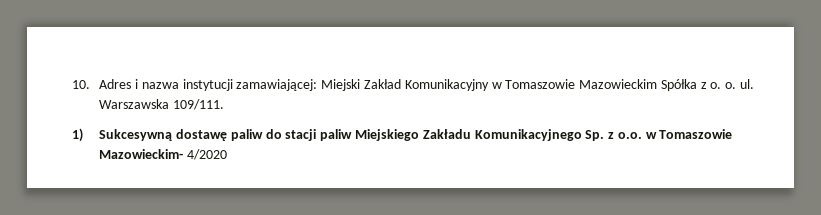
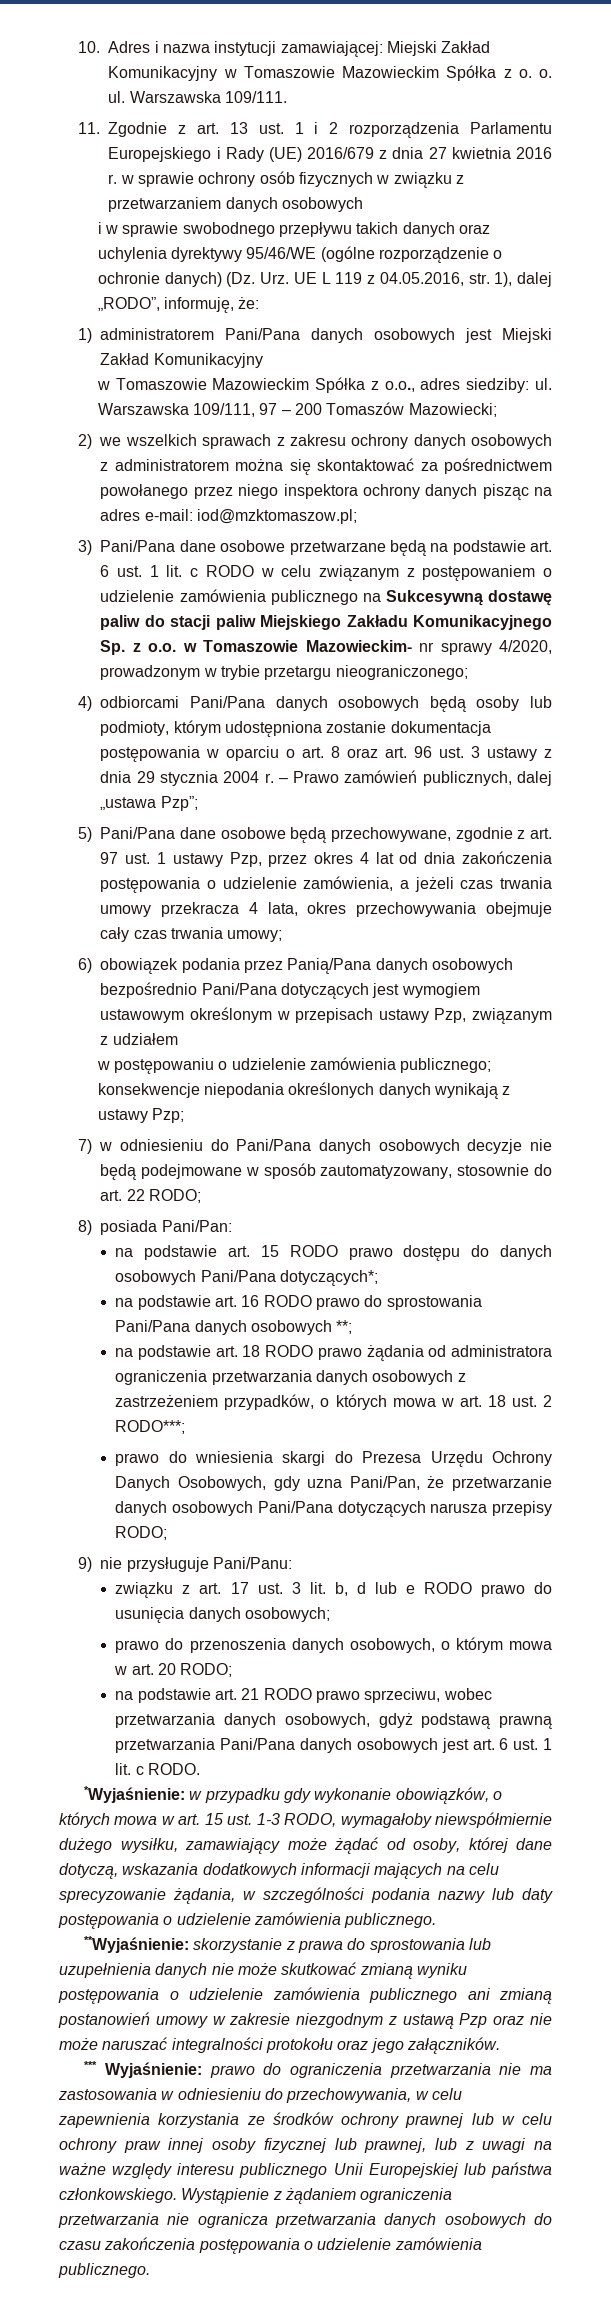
- 1) Sukcesywną dostawę paliw do stacji paliw Miejskiego Zakładu Komunikacyjnego Sp. z o.o. w Tomaszowie Mazowieckim- 4/2020
+ 11. Zgodnie z art. 13 ust. 1 i 2 rozporządzenia Parlamentu Europejskiego i Rady (UE) 2016/679 z dnia 27 kwietnia 2016 r. w sprawie ochrony osób fizycznych w związku z przetwarzaniem danych osobowych
+ i w sprawie swobodnego przepływu takich danych oraz uchylenia dyrektywy 95/46/WE (ogólne rozporządzenie o ochronie danych) (Dz. Urz. UE L 119 z 04.05.2016, str. 1), dalej „RODO”, informuję, że:
+ 1) administratorem Pani/Pana danych osobowych jest Miejski Zakład Komunikacyjny
+ w Tomaszowie Mazowieckim Spółka z o.o., adres siedziby: ul. Warszawska 109/111, 97 – 200 Tomaszów Mazowiecki;
+ 2) we wszelkich sprawach z zakresu ochrony danych osobowych z administratorem można się skontaktować za pośrednictwem powołanego przez niego inspektora ochrony danych pisząc na adres e-mail: iod@mzktomaszow.pl;
+ 3) Pani/Pana dane osobowe przetwarzane będą na podstawie art. 6 ust. 1 lit. c RODO w celu związanym z postępowaniem o udzielenie zamówienia publicznego na Sukcesywną dostawę paliw do stacji paliw Miejskiego Zakładu Komunikacyjnego Sp. z o.o. w Tomaszowie Mazowieckim- nr sprawy 4/2020, prowadzonym w trybie przetargu nieograniczonego;
+ 4) odbiorcami Pani/Pana danych osobowych będą osoby lub podmioty, którym udostępniona zostanie dokumentacja postępowania w oparciu o art. 8 oraz art. 96 ust. 3 ustawy z dnia 29 stycznia 2004 r. – Prawo zamówień publicznych, dalej „ustawa Pzp”;
+ 5) Pani/Pana dane osobowe będą przechowywane, zgodnie z art. 97 ust. 1 ustawy Pzp, przez okres 4 lat od dnia zakończenia postępowania o udzielenie zamówienia, a jeżeli czas trwania umowy przekracza 4 lata, okres przechowywania obejmuje cały czas trwania umowy;
+ 6) obowiązek podania przez Panią/Pana danych osobowych bezpośrednio Pani/Pana dotyczących jest wymogiem ustawowym określonym w przepisach ustawy Pzp, związanym z udziałem
+ w postępowaniu o udzielenie zamówienia publicznego; konsekwencje niepodania określonych danych wynikają z ustawy Pzp;
+ 7) w odniesieniu do Pani/Pana danych osobowych decyzje nie będą podejmowane w sposób zautomatyzowany, stosownie do art. 22 RODO;
+ 8) posiada Pani/Pan:
+ na podstawie art. 15 RODO prawo dostępu do danych osobowych Pani/Pana dotyczących*;
+ na podstawie art. 16 RODO prawo do sprostowania Pani/Pana danych osobowych **;
+ na podstawie art. 18 RODO prawo żądania od administratora ograniczenia przetwarzania danych osobowych z zastrzeżeniem przypadków, o których mowa w art. 18 ust. 2 RODO***;
+ prawo do wniesienia skargi do Prezesa Urzędu Ochrony Danych Osobowych, gdy uzna Pani/Pan, że przetwarzanie danych osobowych Pani/Pana dotyczących narusza przepisy RODO;
+ 9) nie przysługuje Pani/Panu:
+ związku z art. 17 ust. 3 lit. b, d lub e RODO prawo do usunięcia danych osobowych;
+ prawo do przenoszenia danych osobowych, o którym mowa w art. 20 RODO;
+ na podstawie art. 21 RODO prawo sprzeciwu, wobec przetwarzania danych osobowych, gdyż podstawą prawną przetwarzania Pani/Pana danych osobowych jest art. 6 ust. 1 lit. c RODO.
+ *Wyjaśnienie: w przypadku gdy wykonanie obowiązków, o których mowa w art. 15 ust. 1-3 RODO, wymagałoby niewspółmiernie dużego wysiłku, zamawiający może żądać od osoby, której dane dotyczą, wskazania dodatkowych informacji mających na celu sprecyzowanie żądania, w szczególności podania nazwy lub daty postępowania o udzielenie zamówienia publicznego.
+ **Wyjaśnienie: skorzystanie z prawa do sprostowania lub uzupełnienia danych nie może skutkować zmianą wyniku postępowania o udzielenie zamówienia publicznego ani zmianą postanowień umowy w zakresie niezgodnym z ustawą Pzp oraz nie może naruszać integralności protokołu oraz jego załączników.
+ *** Wyjaśnienie: prawo do ograniczenia przetwarzania nie ma zastosowania w odniesieniu do przechowywania, w celu zapewnienia korzystania ze środków ochrony prawnej lub w celu ochrony praw innej osoby fizycznej lub prawnej, lub z uwagi na ważne względy interesu publicznego Unii Europejskiej lub państwa członkowskiego. Wystąpienie z żądaniem ograniczenia przetwarzania nie ogranicza przetwarzania danych osobowych do czasu zakończenia postępowania o udzielenie zamówienia publicznego.

